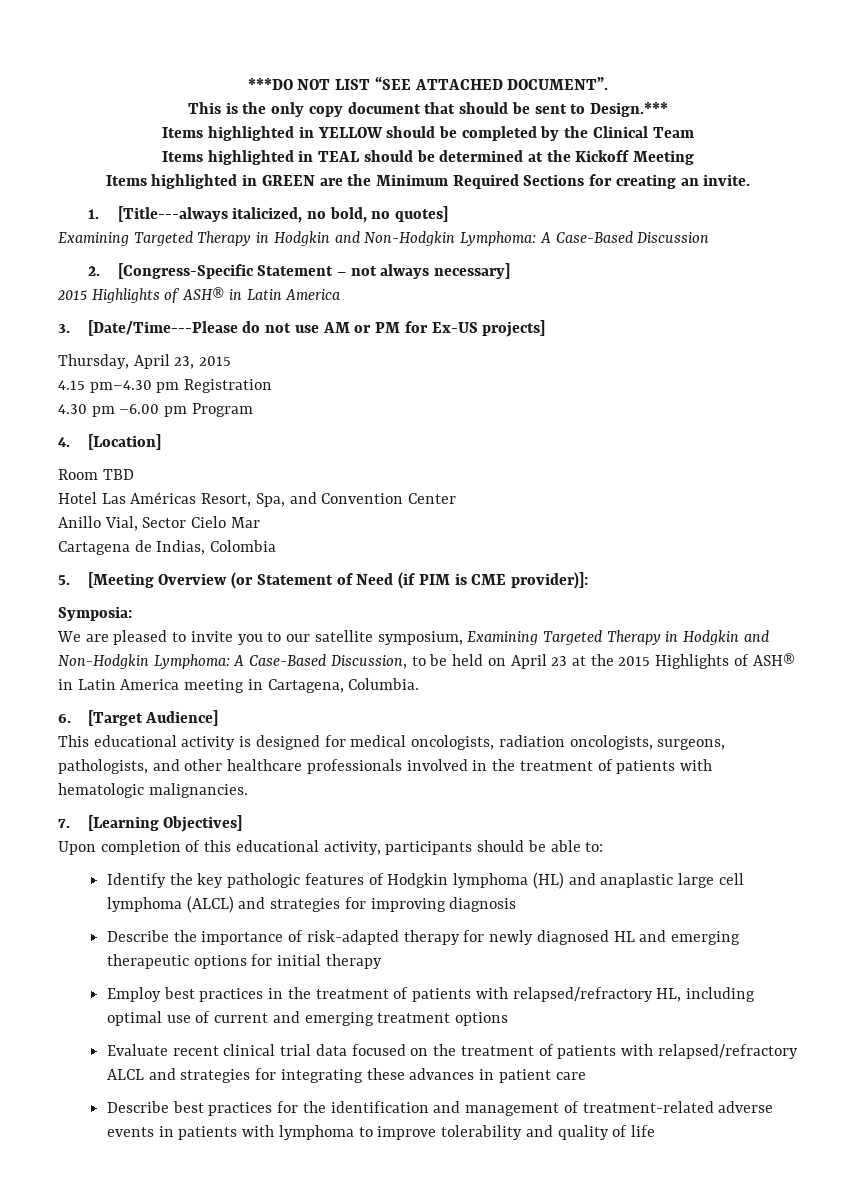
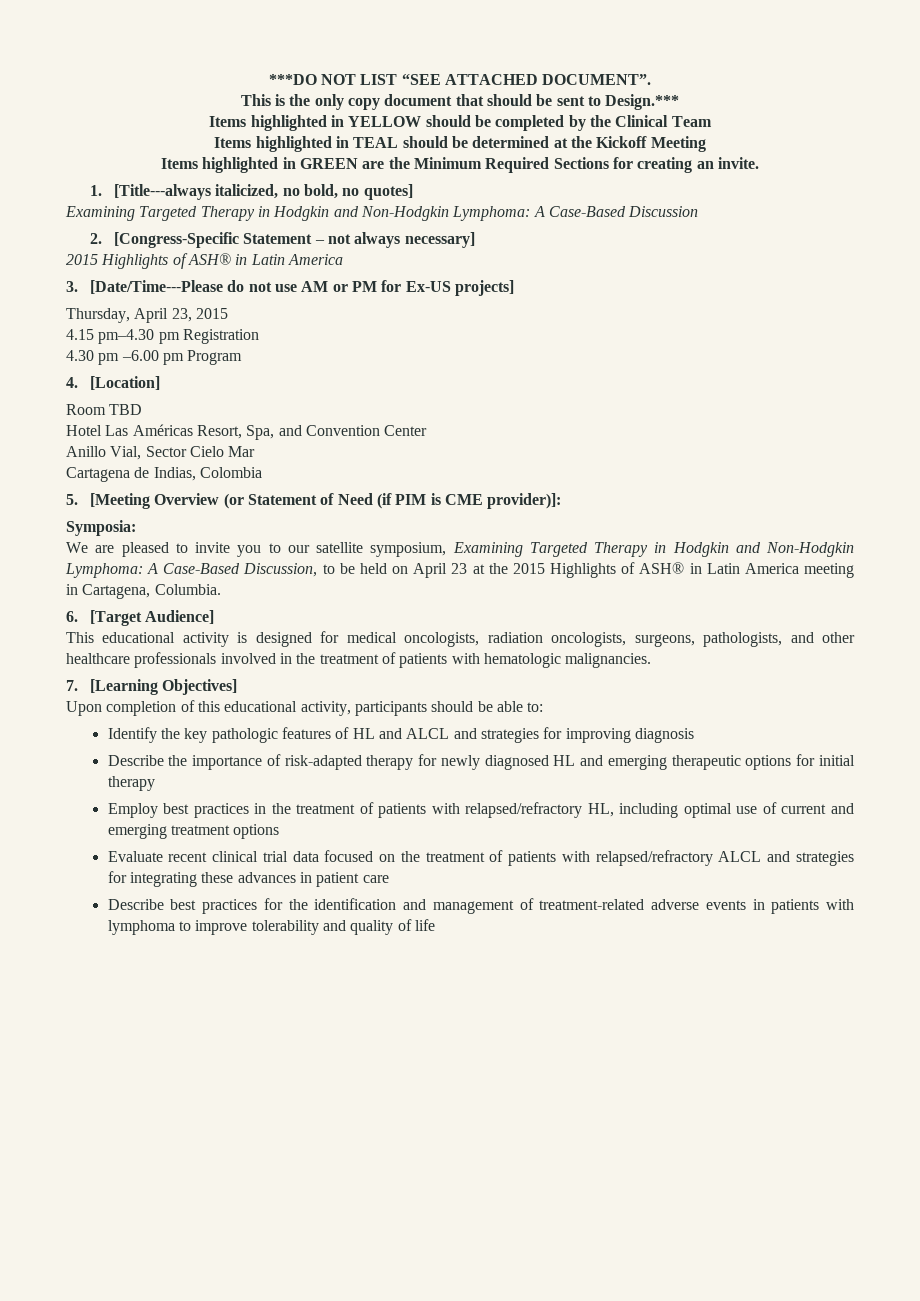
- Identify the key pathologic features of Hodgkin lymphoma (HL) and anaplastic large cell lymphoma (ALCL) and strategies for improving diagnosis
+ Identify the key pathologic features of HL and ALCL and strategies for improving diagnosis

